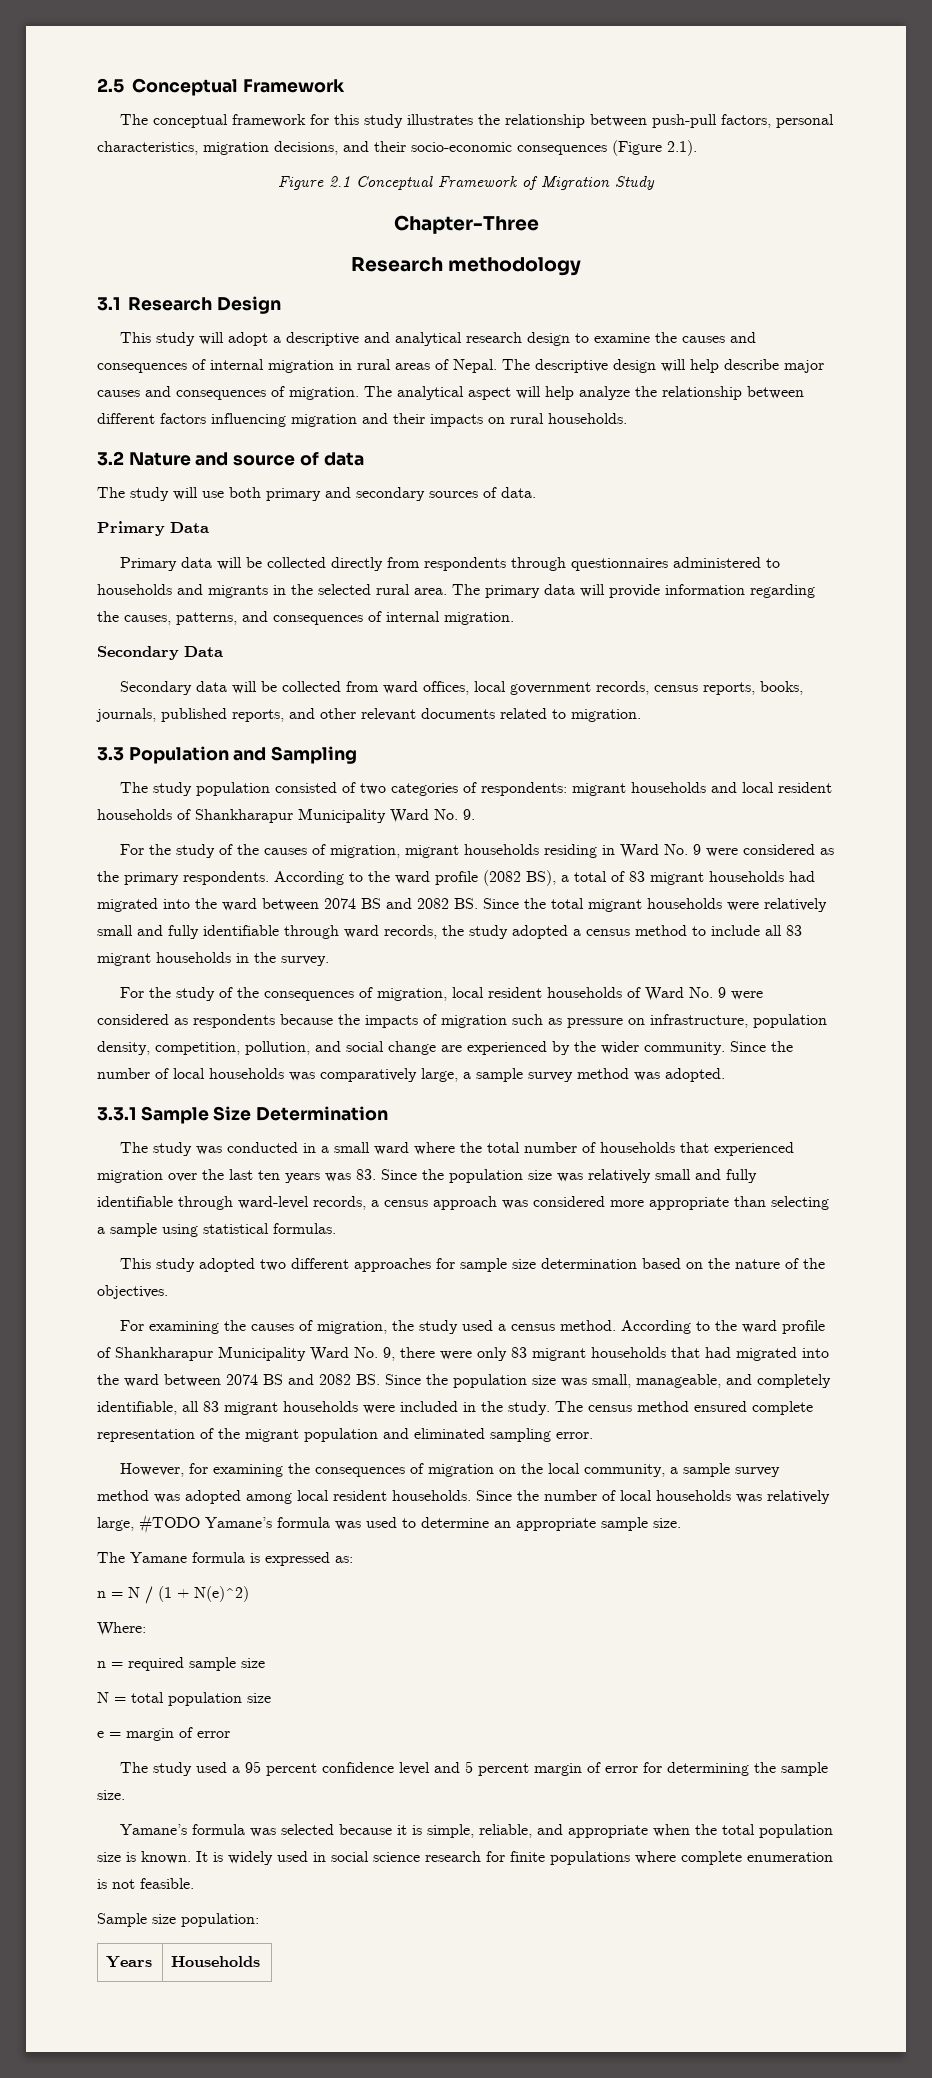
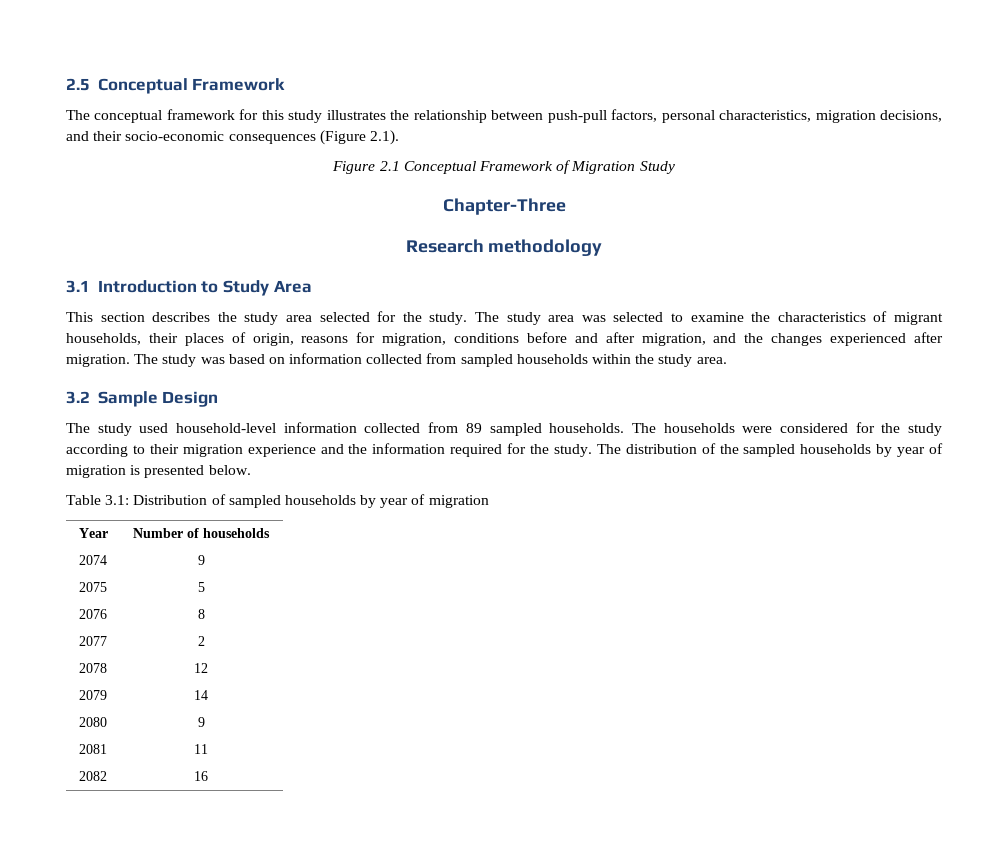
- 3.1 Research Design
- This study will adopt a descriptive and analytical research design to examine the causes and consequences of internal migration in rural areas of Nepal. The descriptive design will help describe major causes and consequences of migration. The analytical aspect will help analyze the relationship between different factors influencing migration and their impacts on rural households.
- 3.2 Nature and source of data
- The study will use both primary and secondary sources of data.
- Primary Data
- Primary data will be collected directly from respondents through questionnaires administered to households and migrants in the selected rural area. The primary data will provide information regarding the causes, patterns, and consequences of internal migration.
- Secondary Data
- Secondary data will be collected from ward offices, local government records, census reports, books, journals, published reports, and other relevant documents related to migration.
- 3.3 Population and Sampling
- The study population consisted of two categories of respondents: migrant households and local resident households of Shankharapur Municipality Ward No. 9.
- For the study of the causes of migration, migrant households residing in Ward No. 9 were considered as the primary respondents. According to the ward profile (2082 BS), a total of 83 migrant households had migrated into the ward between 2074 BS and 2082 BS. Since the total migrant households were relatively small and fully identifiable through ward records, the study adopted a census method to include all 83 migrant households in the survey.
- For the study of the consequences of migration, local resident households of Ward No. 9 were considered as respondents because the impacts of migration such as pressure on infrastructure, population density, competition, pollution, and social change are experienced by the wider community. Since the number of local households was comparatively large, a sample survey method was adopted.
- 3.3.1 Sample Size Determination
- The study was conducted in a small ward where the total number of households that experienced migration over the last ten years was 83. Since the population size was relatively small and fully identifiable through ward-level records, a census approach was considered more appropriate than selecting a sample using statistical formulas.
- This study adopted two different approaches for sample size determination based on the nature of the objectives.
- For examining the causes of migration, the study used a census method. According to the ward profile of Shankharapur Municipality Ward No. 9, there were only 83 migrant households that had migrated into the ward between 2074 BS and 2082 BS. Since the population size was small, manageable, and completely identifiable, all 83 migrant households were included in the study. The census method ensured complete representation of the migrant population and eliminated sampling error.
- However, for examining the consequences of migration on the local community, a sample survey method was adopted among local resident households. Since the number of local households was relatively large, #TODO Yamane’s formula was used to determine an appropriate sample size.
- The Yamane formula is expressed as:
- n = N / (1 + N(e)^2)
- Where:
- n = required sample size
- N = total population size
- e = margin of error
- The study used a 95 percent confidence level and 5 percent margin of error for determining the sample size.
- Yamane’s formula was selected because it is simple, reliable, and appropriate when the total population size is known. It is widely used in social science research for finite populations where complete enumeration is not feasible.
- Sample size population:
- Years | Households
+ 3.1 Introduction to Study Area
+ This section describes the study area selected for the study. The study area was selected to examine the characteristics of migrant households, their places of origin, reasons for migration, conditions before and after migration, and the changes experienced after migration. The study was based on information collected from sampled households within the study area.
+ 3.2 Sample Design
+ The study used household-level information collected from 89 sampled households. The households were considered for the study according to their migration experience and the information required for the study. The distribution of the sampled households by year of migration is presented below.
+ Table 3.1: Distribution of sampled households by year of migration
+ Year | Number of households
+ 2074 | 9
+ 2075 | 5
+ 2076 | 8
+ 2077 | 2
+ 2078 | 12
+ 2079 | 14
+ 2080 | 9
+ 2081 | 11
+ 2082 | 16

